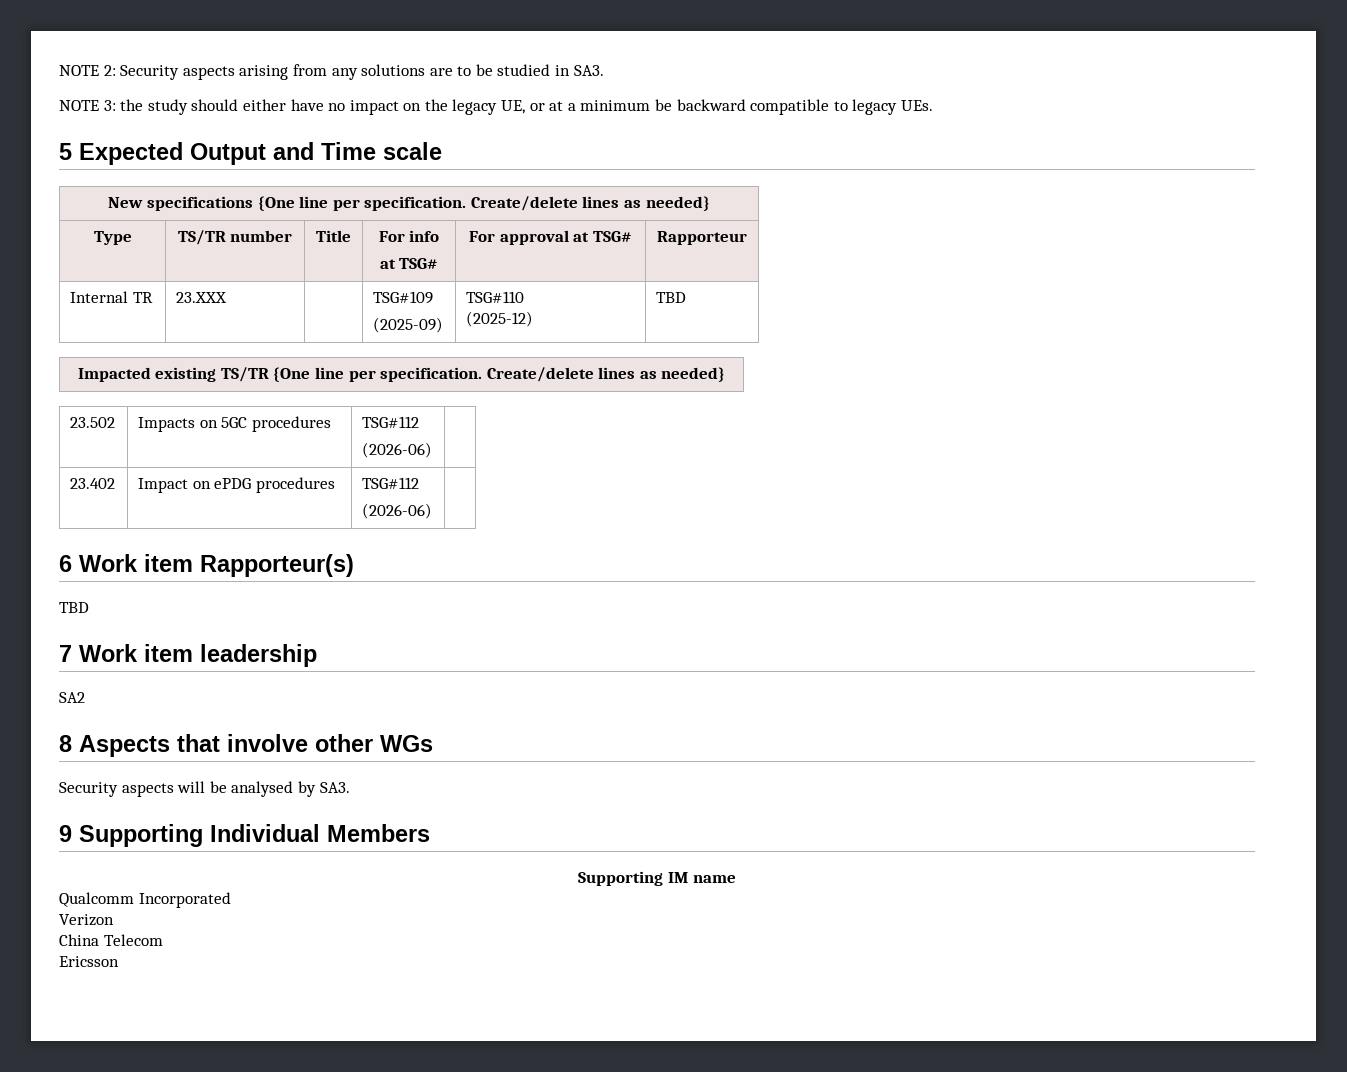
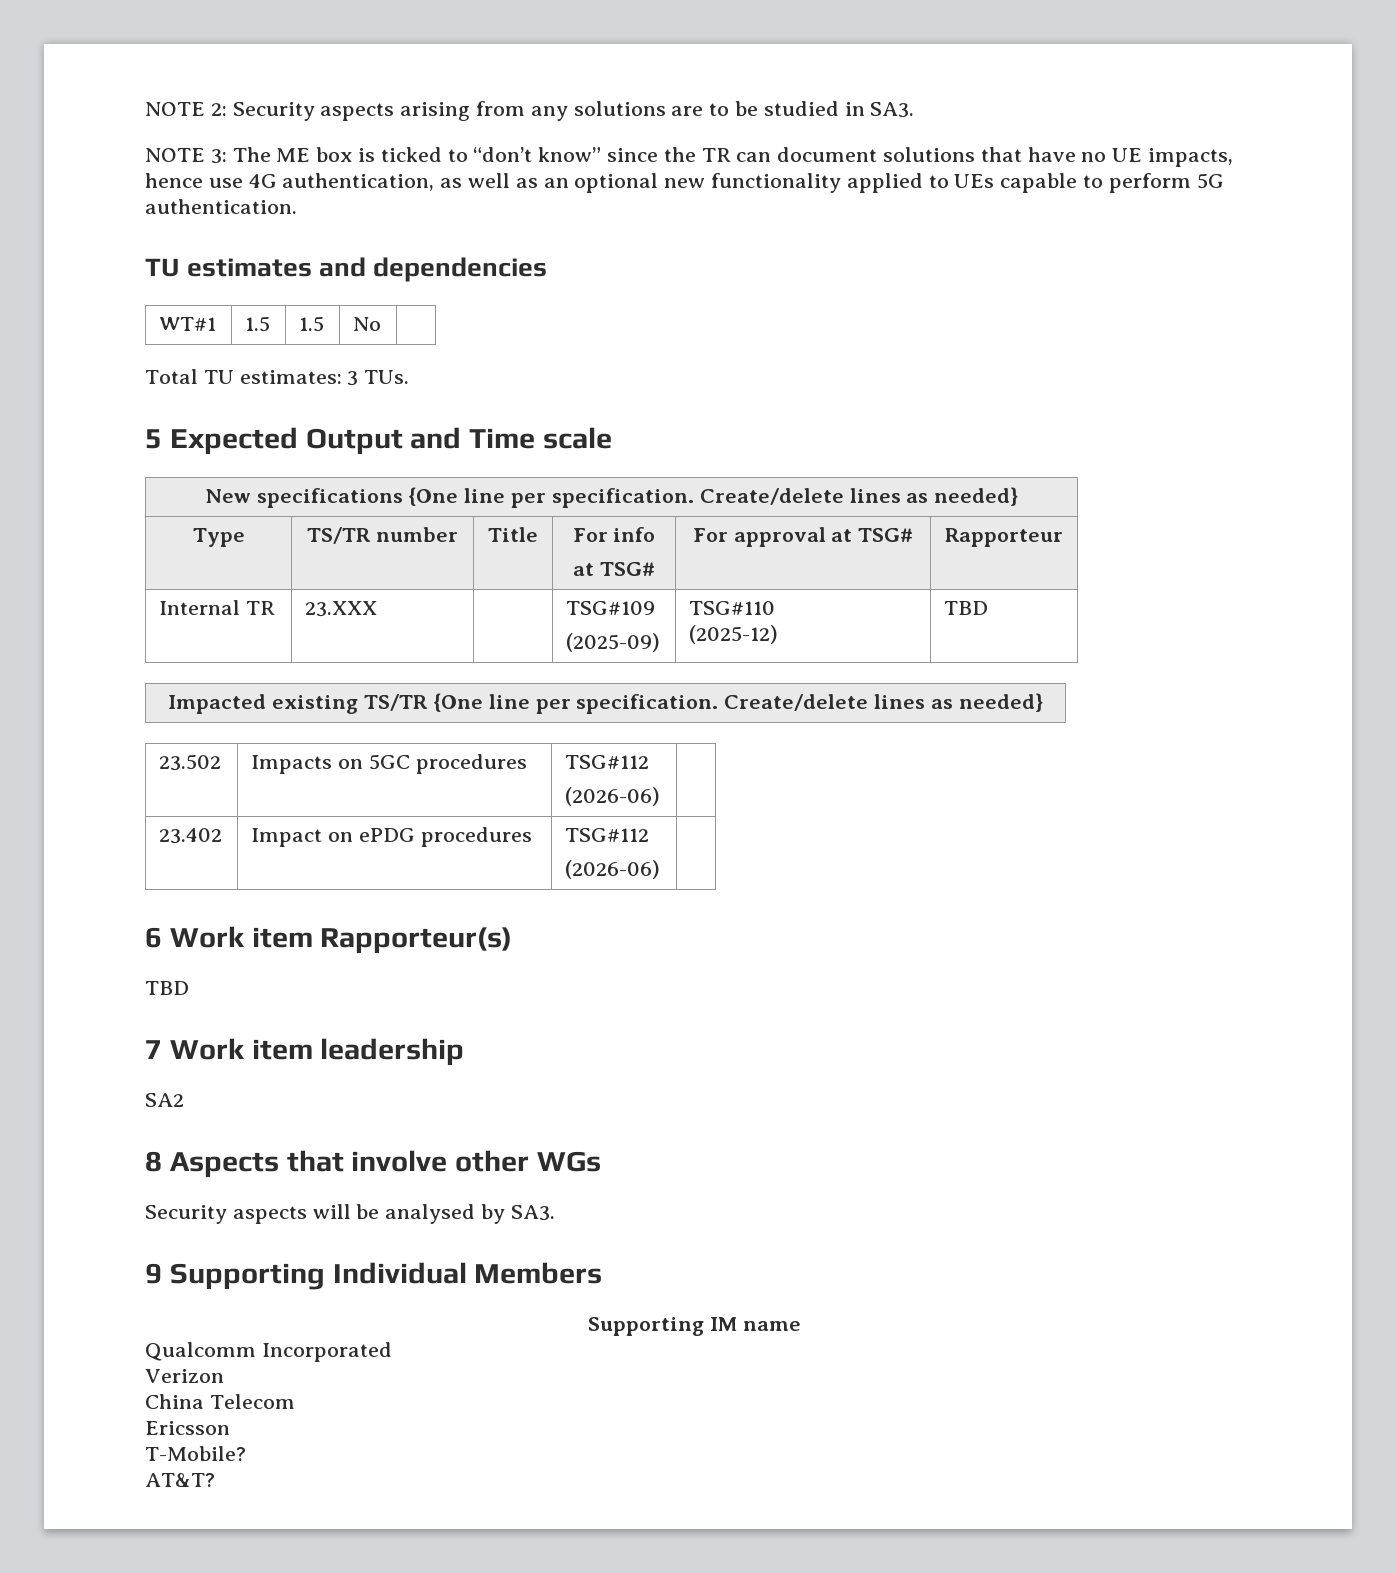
- NOTE 3: the study should either have no impact on the legacy UE, or at a minimum be backward compatible to legacy UEs.
+ NOTE 3: The ME box is ticked to “don’t know” since the TR can document solutions that have no UE impacts, hence use 4G authentication, as well as an optional new functionality applied to UEs capable to perform 5G authentication.
+ TU estimates and dependencies
+ WT#1 | 1.5 | 1.5 | No |
+ Total TU estimates: 3 TUs.
+ T-Mobile?
+ AT&T?

